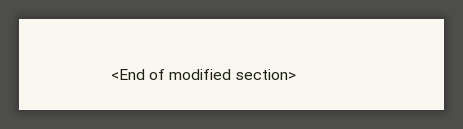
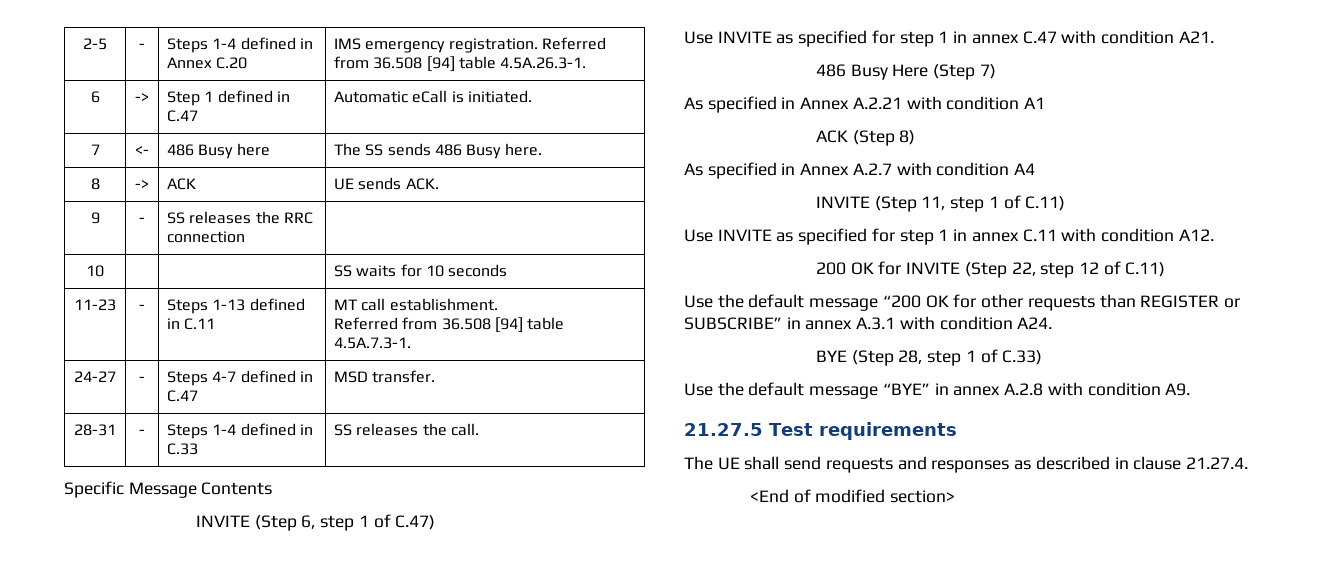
+ 2-5 | - | Steps 1-4 defined in Annex C.20 | IMS emergency registration. Referred from 36.508 [94] table 4.5A.26.3-1.
+ 6 | -> | Step 1 defined in C.47 | Automatic eCall is initiated.
+ 7 | <- | 486 Busy here | The SS sends 486 Busy here.
+ 8 | -> | ACK | UE sends ACK.
+ 9 | - | SS releases the RRC connection |
+ 10 | | | SS waits for 10 seconds
+ 11-23 | - | Steps 1-13 defined in C.11 | MT call establishment.
+ Referred from 36.508 [94] table 4.5A.7.3-1.
+ 24-27 | - | Steps 4-7 defined in C.47 | MSD transfer.
+ 28-31 | - | Steps 1-4 defined in C.33 | SS releases the call.
+ Specific Message Contents
+ INVITE (Step 6, step 1 of C.47)
+ Use INVITE as specified for step 1 in annex C.47 with condition A21.
+ 486 Busy Here (Step 7)
+ As specified in Annex A.2.21 with condition A1
+ ACK (Step 8)
+ As specified in Annex A.2.7 with condition A4
+ INVITE (Step 11, step 1 of C.11)
+ Use INVITE as specified for step 1 in annex C.11 with condition A12.
+ 200 OK for INVITE (Step 22, step 12 of C.11)
+ Use the default message “200 OK for other requests than REGISTER or SUBSCRIBE” in annex A.3.1 with condition A24.
+ BYE (Step 28, step 1 of C.33)
+ Use the default message “BYE” in annex A.2.8 with condition A9.
+ 21.27.5 Test requirements
+ The UE shall send requests and responses as described in clause 21.27.4.

